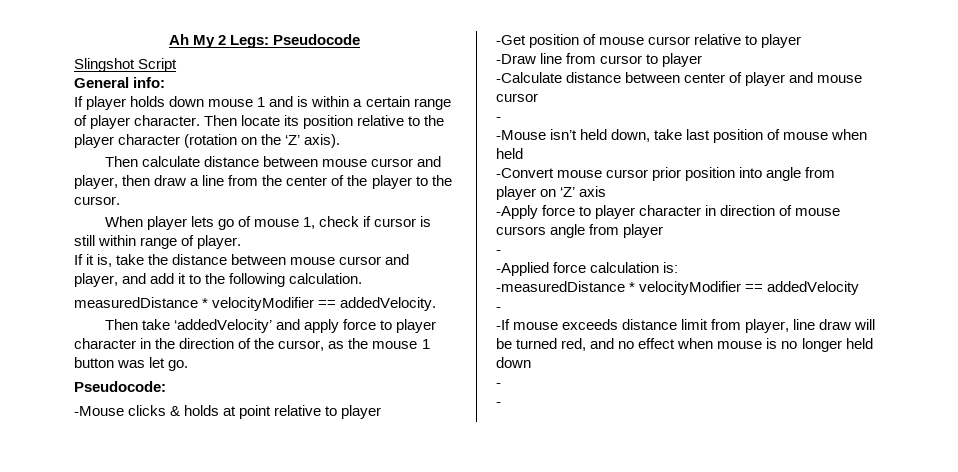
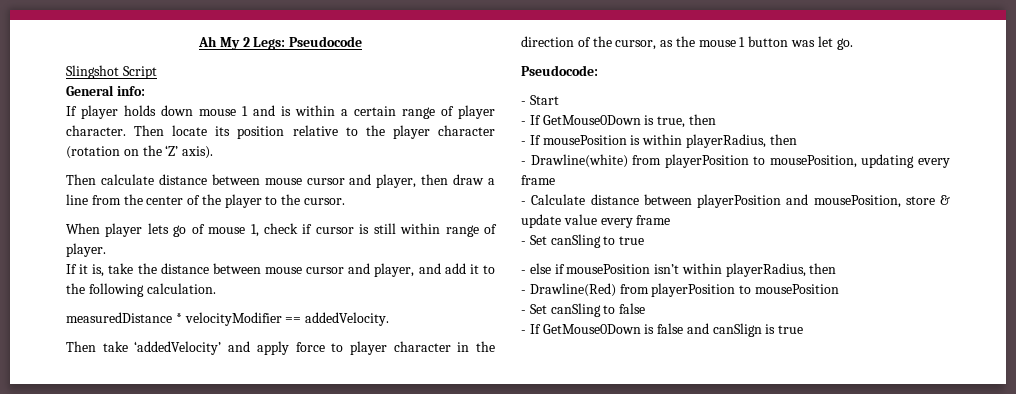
- -Mouse clicks & holds at point relative to player
- -Get position of mouse cursor relative to player
- -Draw line from cursor to player
- -Calculate distance between center of player and mouse cursor
- -
- -Mouse isn’t held down, take last position of mouse when held
- -Convert mouse cursor prior position into angle from player on ‘Z’ axis
- -Apply force to player character in direction of mouse cursors angle from player
- -
- -Applied force calculation is:
- -measuredDistance * velocityModifier == addedVelocity
- -
- -If mouse exceeds distance limit from player, line draw will be turned red, and no effect when mouse is no longer held down
- -
- -
+ - Start
+ - If GetMouse0Down is true, then
+ - If mousePosition is within playerRadius, then
+ - Drawline(white) from playerPosition to mousePosition, updating every frame
+ - Calculate distance between playerPosition and mousePosition, store & update value every frame
+ - Set canSling to true
+ - else if mousePosition isn’t within playerRadius, then
+ - Drawline(Red) from playerPosition to mousePosition
+ - Set canSling to false
+ - If GetMouse0Down is false and canSlign is true

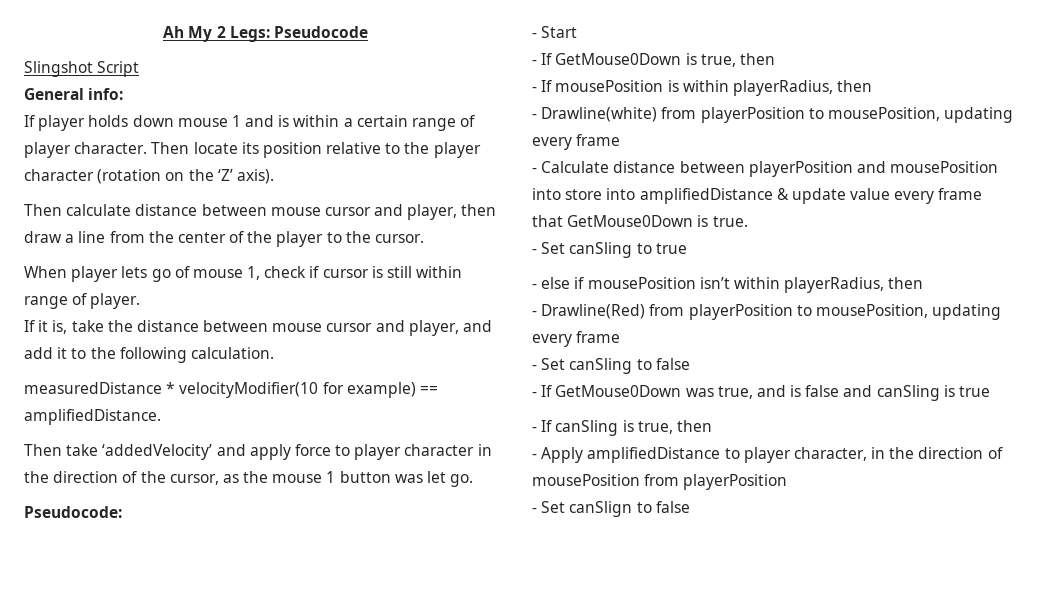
- measuredDistance * velocityModifier == addedVelocity.
+ measuredDistance * velocityModifier(10 for example) == amplifiedDistance.
- - Calculate distance between playerPosition and mousePosition, store & update value every frame
+ - Calculate distance between playerPosition and mousePosition into store into amplifiedDistance & update value every frame that GetMouse0Down is true.
- - Drawline(Red) from playerPosition to mousePosition
+ - Drawline(Red) from playerPosition to mousePosition, updating every frame
- - If GetMouse0Down is false and canSlign is true
+ - If GetMouse0Down was true, and is false and canSling is true
+ - If canSling is true, then
+ - Apply amplifiedDistance to player character, in the direction of mousePosition from playerPosition
+ - Set canSlign to false

